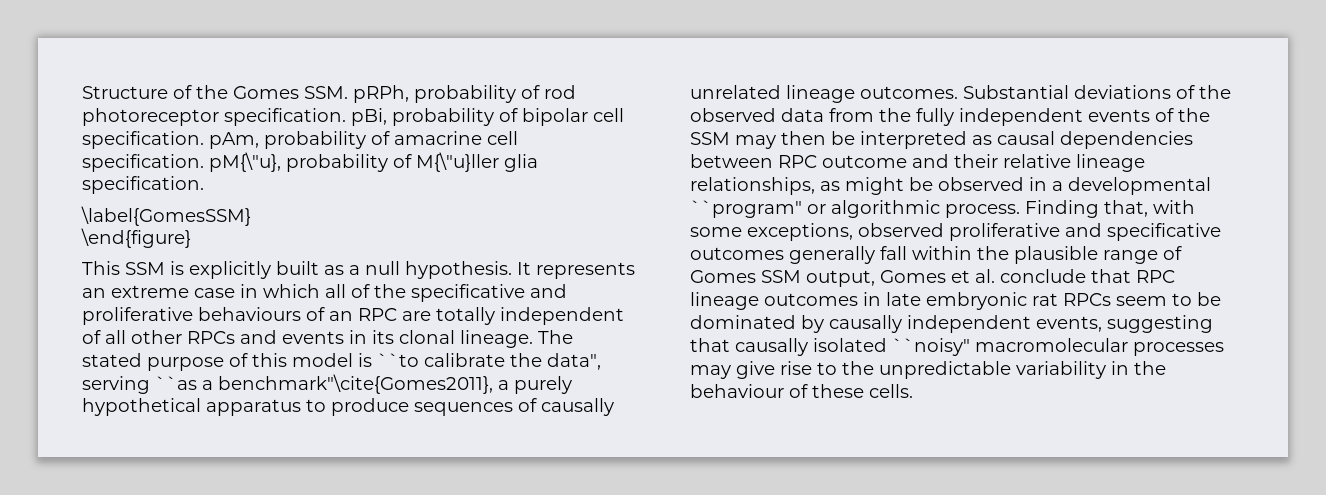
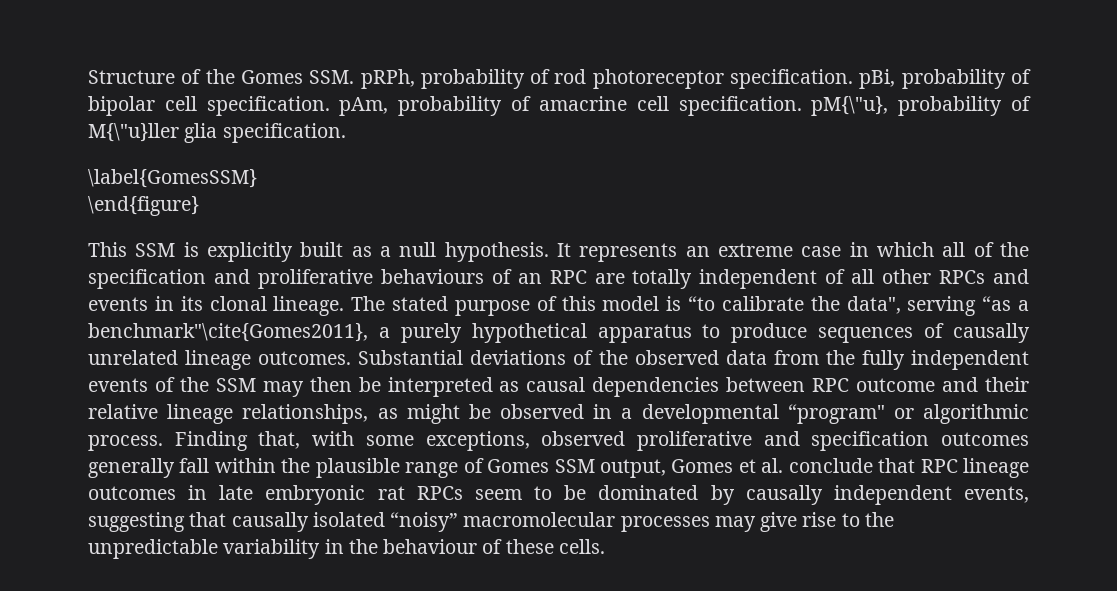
- It represents an extreme case in which all of the specificative and proliferative behaviours of an RPC are totally independent of all other RPCs and events in its clonal lineage.
+ It represents an extreme case in which all of the specification and proliferative behaviours of an RPC are totally independent of all other RPCs and events in its clonal lineage.
- The stated purpose of this model is ``to calibrate the data", serving ``as a benchmark"\cite{Gomes2011}, a purely hypothetical apparatus to produce sequences of causally unrelated lineage outcomes.
+ The stated purpose of this model is “to calibrate the data", serving “as a benchmark"\cite{Gomes2011}, a purely hypothetical apparatus to produce sequences of causally unrelated lineage outcomes.
- Substantial deviations of the observed data from the fully independent events of the SSM may then be interpreted as causal dependencies between RPC outcome and their relative lineage relationships, as might be observed in a developmental ``program" or algorithmic process.
+ Substantial deviations of the observed data from the fully independent events of the SSM may then be interpreted as causal dependencies between RPC outcome and their relative lineage relationships, as might be observed in a developmental “program" or algorithmic process.
- Finding that, with some exceptions, observed proliferative and specificative outcomes generally fall within the plausible range of Gomes SSM output, Gomes et al. conclude that RPC lineage outcomes in late embryonic rat RPCs seem to be dominated by causally independent events, suggesting that causally isolated ``noisy" macromolecular processes may give rise to the unpredictable variability in the behaviour of these cells.
+ Finding that, with some exceptions, observed proliferative and specification outcomes generally fall within the plausible range of Gomes SSM output, Gomes et al. conclude that RPC lineage outcomes in late embryonic rat RPCs seem to be dominated by causally independent events, suggesting that causally isolated “noisy” macromolecular processes may give rise to the unpredictable variability in the behaviour of these cells.

